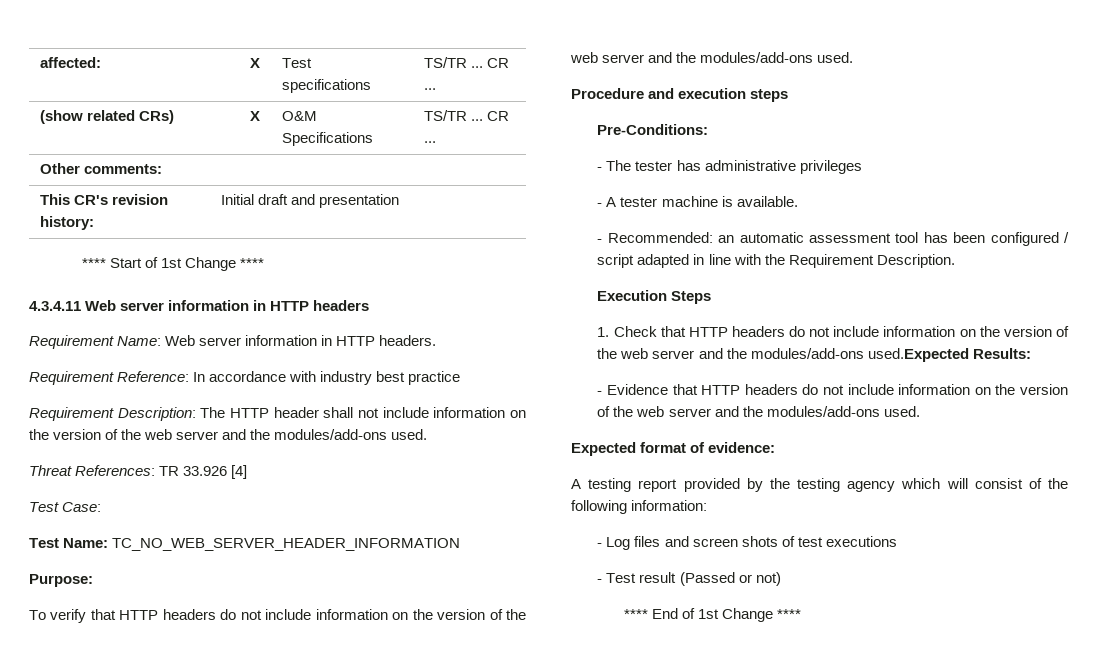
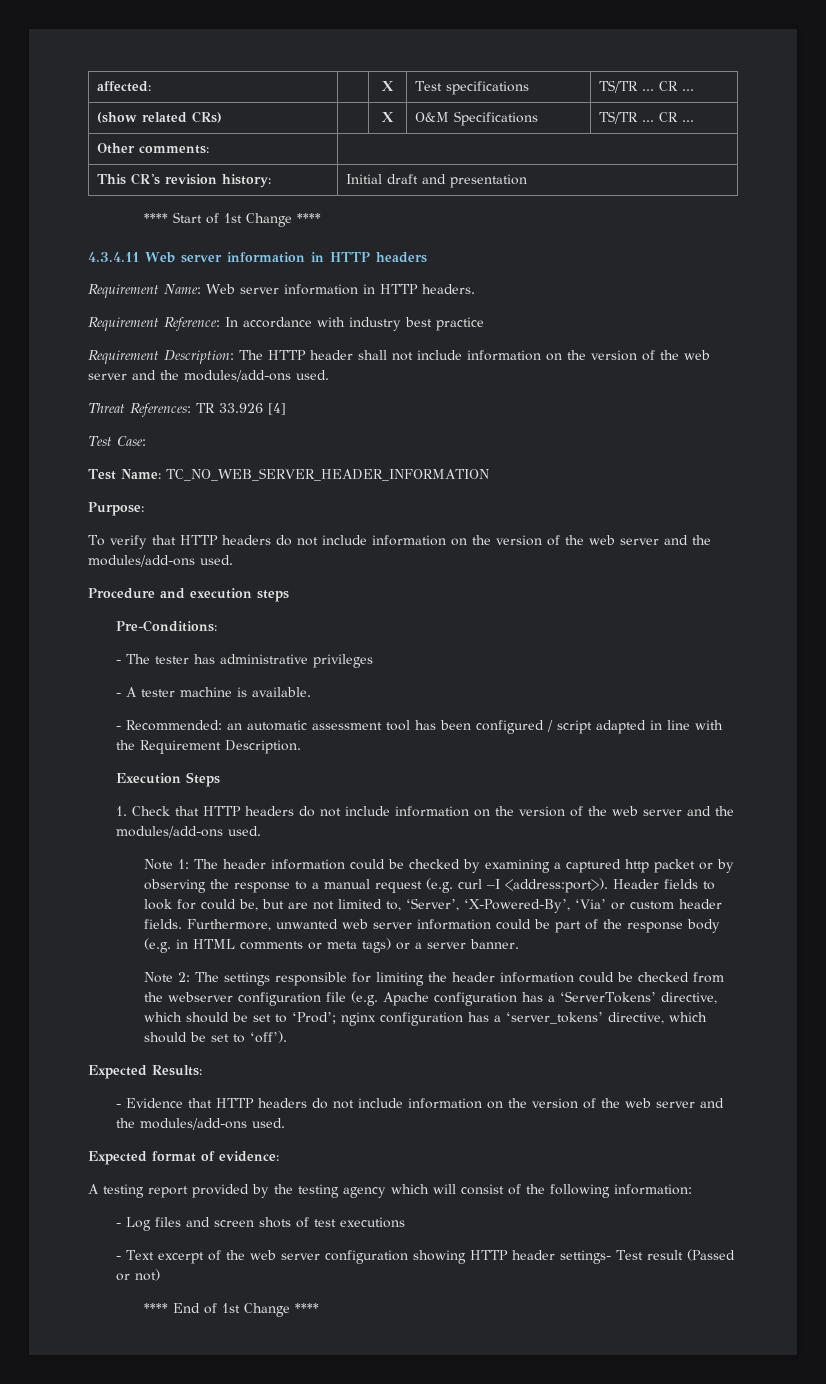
- 1. Check that HTTP headers do not include information on the version of the web server and the modules/add-ons used.Expected Results:
+ 1. Check that HTTP headers do not include information on the version of the web server and the modules/add-ons used.
+ Note 1: The header information could be checked by examining a captured http packet or by observing the response to a manual request (e.g. curl –I <address:port>). Header fields to look for could be, but are not limited to, ‘Server’, ‘X-Powered-By’, ‘Via’ or custom header fields. Furthermore, unwanted web server information could be part of the response body (e.g. in HTML comments or meta tags) or a server banner.
+ Note 2: The settings responsible for limiting the header information could be checked from the webserver configuration file (e.g. Apache configuration has a ‘ServerTokens’ directive, which should be set to ‘Prod’; nginx configuration has a ‘server_tokens’ directive, which should be set to ‘off’).
+ Expected Results:
- - Test result (Passed or not)
+ - Text excerpt of the web server configuration showing HTTP header settings- Test result (Passed or not)

